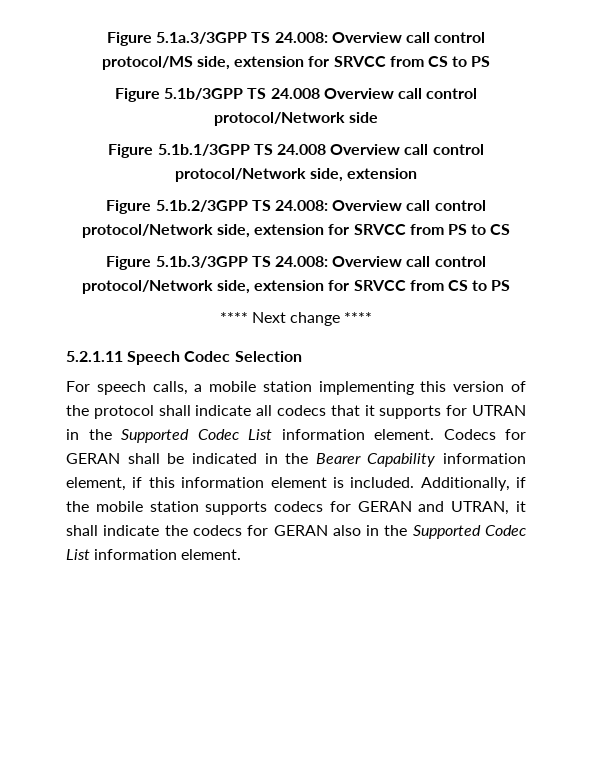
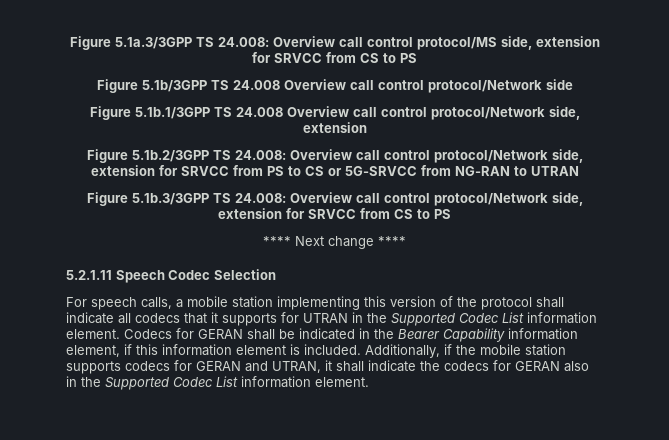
- Figure 5.1b.2/3GPP TS 24.008: Overview call control protocol/Network side, extension for SRVCC from PS to CS
+ Figure 5.1b.2/3GPP TS 24.008: Overview call control protocol/Network side, extension for SRVCC from PS to CS or 5G-SRVCC from NG-RAN to UTRAN

